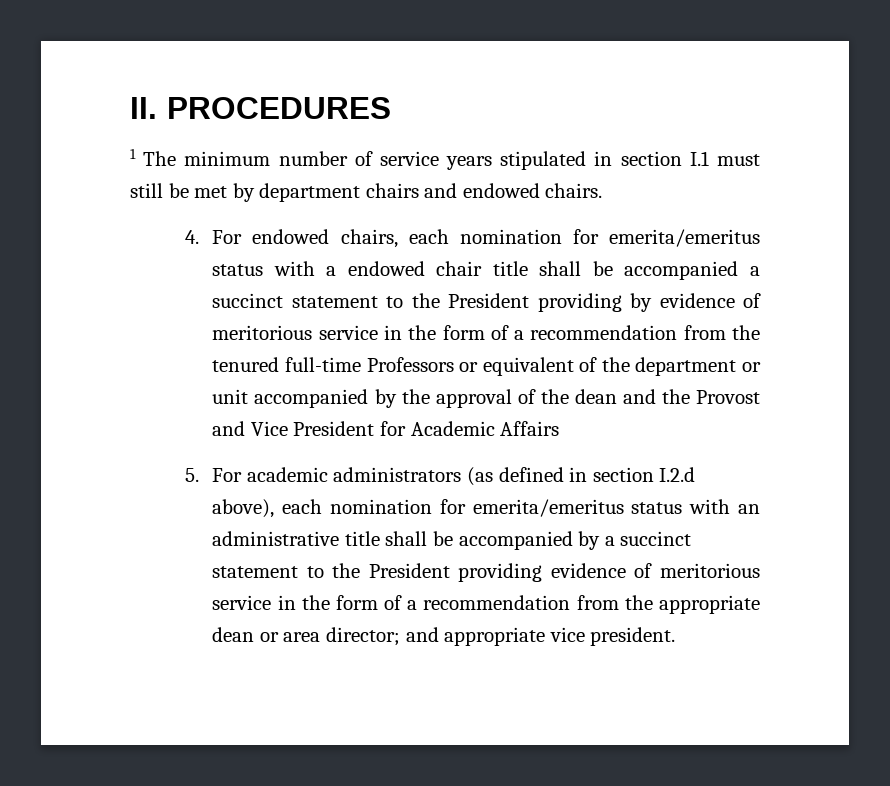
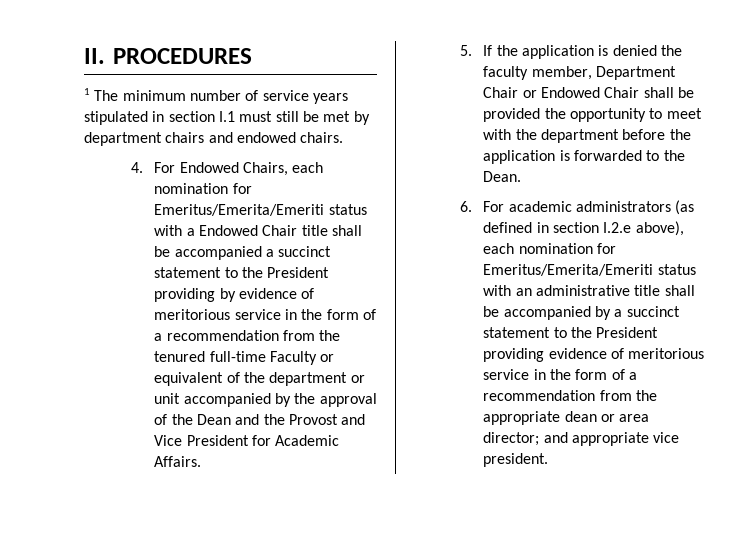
- 4. For endowed chairs, each nomination for emerita/emeritus status with a endowed chair title shall be accompanied a succinct statement to the President providing by evidence of meritorious service in the form of a recommendation from the tenured full-time Professors or equivalent of the department or unit accompanied by the approval of the dean and the Provost and Vice President for Academic Affairs
- 5. For academic administrators (as defined in section I.2.d above), each nomination for emerita/emeritus status with an administrative title shall be accompanied by a succinct statement to the President providing evidence of meritorious service in the form of a recommendation from the appropriate dean or area director;
+ 4. For Endowed Chairs, each nomination for Emeritus/Emerita/Emeriti status with a Endowed Chair title shall be accompanied a succinct statement to the President providing by evidence of meritorious service in the form of a recommendation from the tenured full-time Faculty or equivalent of the department or unit accompanied by the approval of the Dean and the Provost and Vice President for Academic Affairs.
+ 5. If the application is denied the faculty member, Department Chair or Endowed Chair shall be provided the opportunity to meet with the department before the application is forwarded to the Dean.
+ 6. For academic administrators (as defined in section I.2.e above), each nomination for Emeritus/Emerita/Emeriti status with an administrative title shall be accompanied by a succinct statement to the President providing evidence of meritorious service in the form of a recommendation from the appropriate dean or area director;

